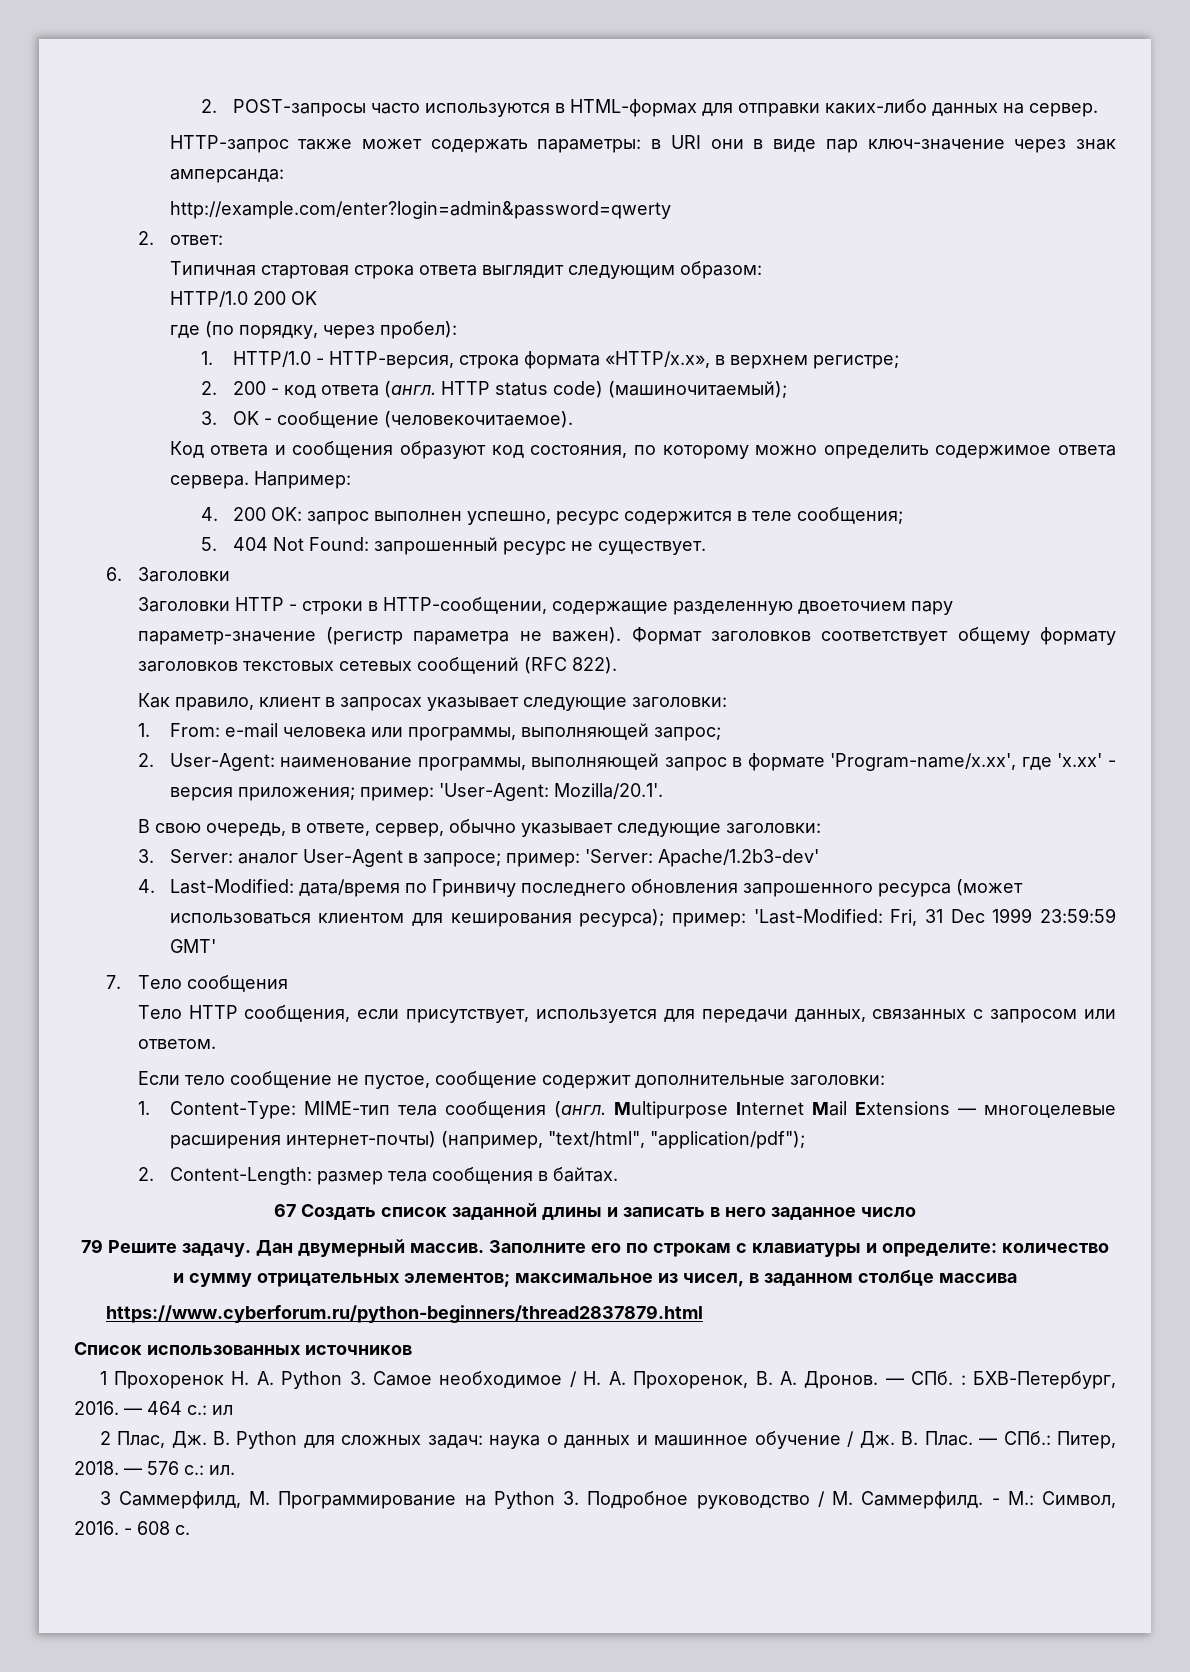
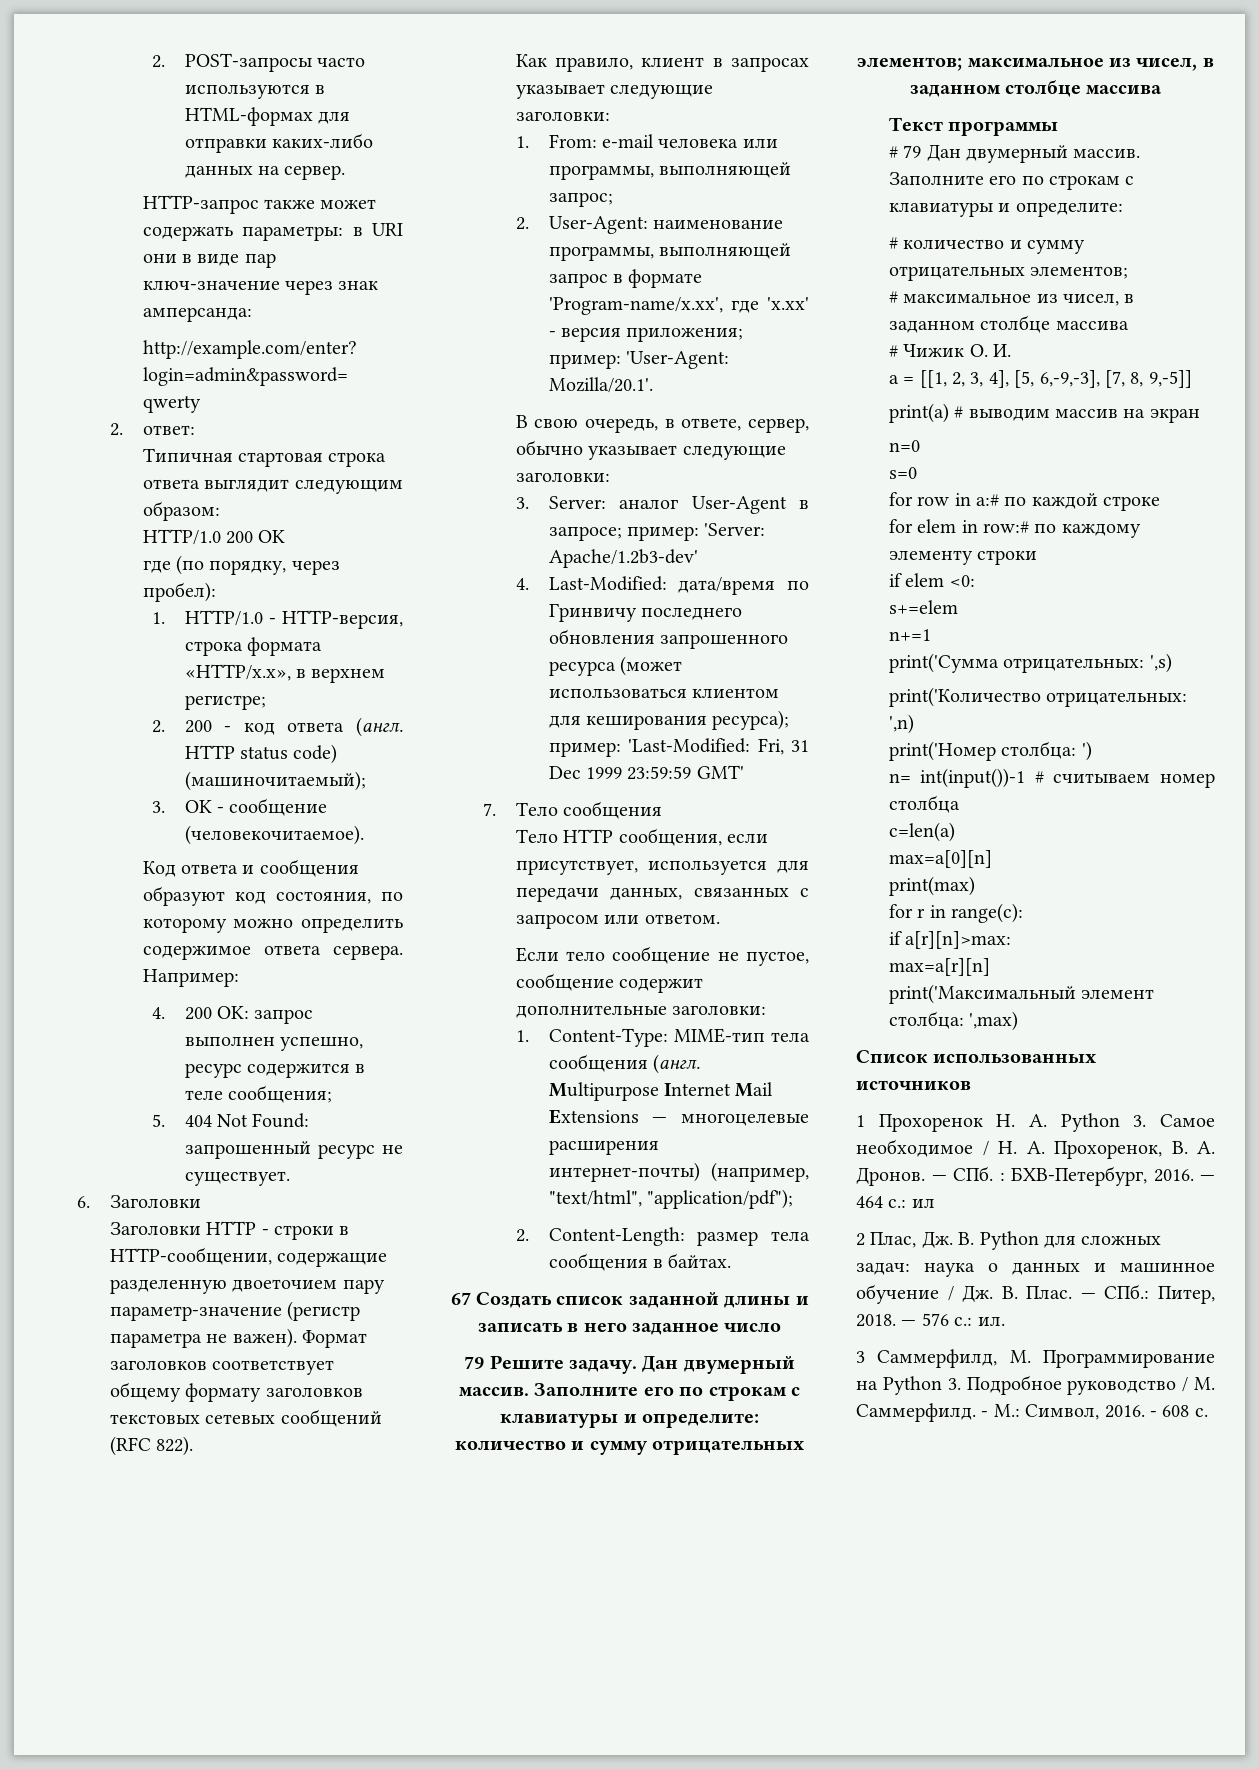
- https://www.cyberforum.ru/python-beginners/thread2837879.html
+ Текст программы
+ # 79 Дан двумерный массив. Заполните его по строкам с клавиатуры и определите:
+ # количество и сумму отрицательных элементов;
+ # максимальное из чисел, в заданном столбце массива
+ # Чижик О. И.
+ a = [[1, 2, 3, 4], [5, 6,-9,-3], [7, 8, 9,-5]]
+ print(a) # выводим массив на экран
+ n=0
+ s=0
+ for row in a:# по каждой строке
+ for elem in row:# по каждому элементу строки
+ if elem <0:
+ s+=elem
+ n+=1
+ print('Сумма отрицательных: ',s)
+ print('Количество отрицательных: ',n)
+ print('Номер столбца: ')
+ n= int(input())-1 # считываем номер столбца
+ c=len(a)
+ max=a[0][n]
+ print(max)
+ for r in range(c):
+ if a[r][n]>max:
+ max=a[r][n]
+ print('Максимальный элемент столбца: ',max)

